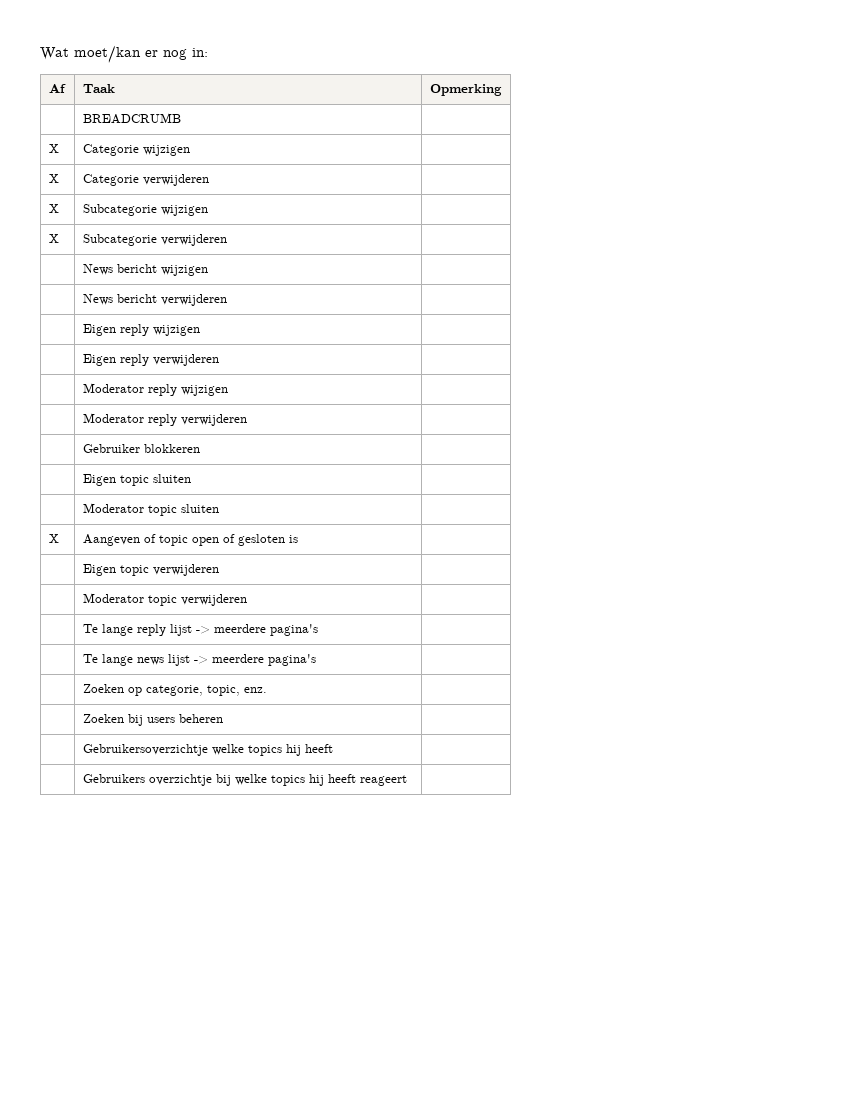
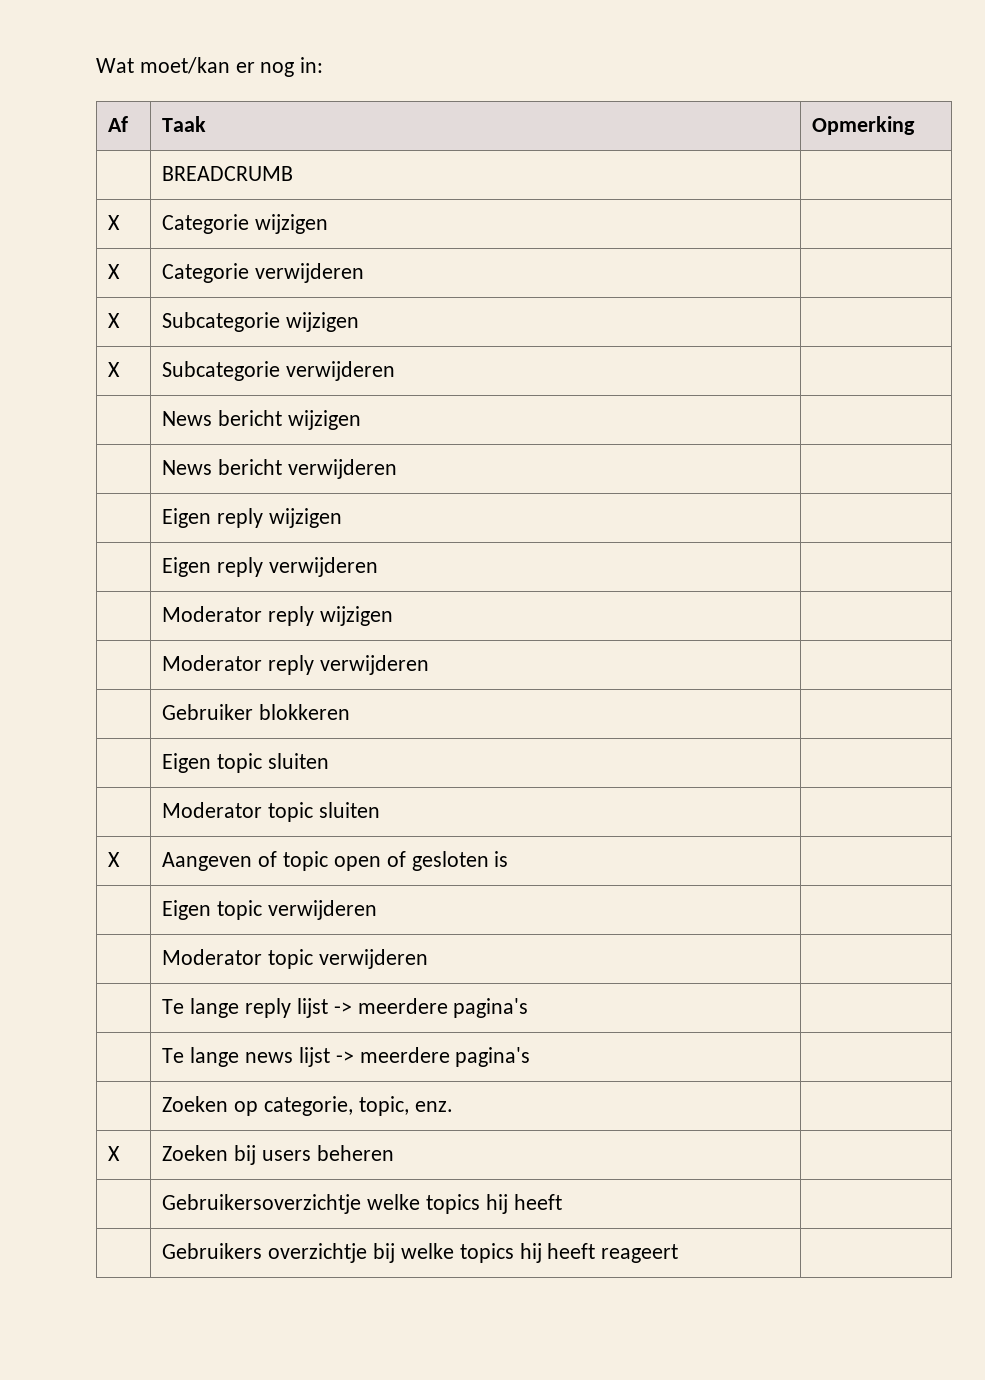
- | Zoeken bij users beheren |
+ X | Zoeken bij users beheren |

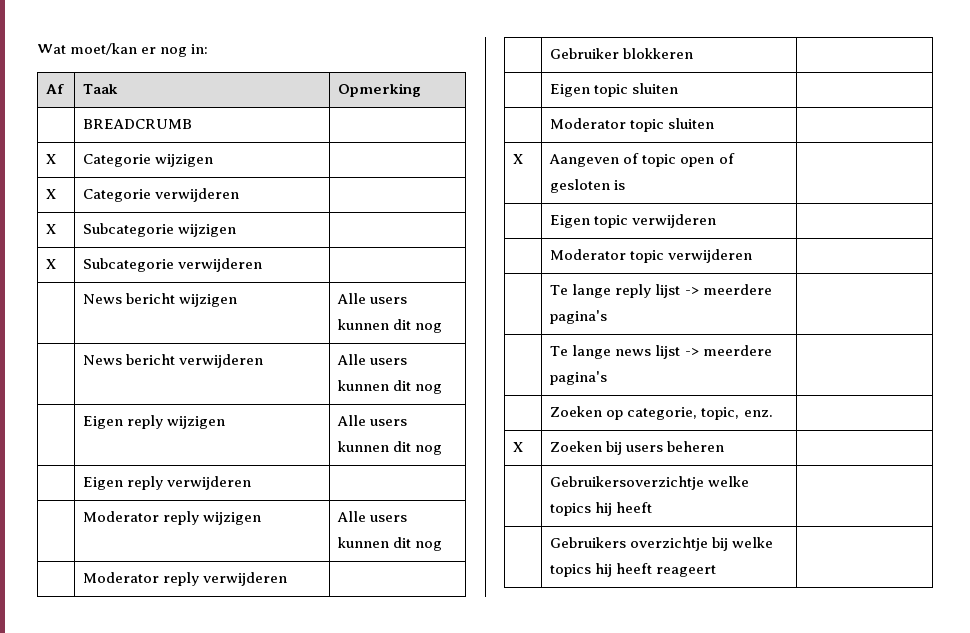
- | News bericht wijzigen |
- | News bericht verwijderen |
- | Eigen reply wijzigen |
+ | News bericht wijzigen | Alle users kunnen dit nog
+ | News bericht verwijderen | Alle users kunnen dit nog
+ | Eigen reply wijzigen | Alle users kunnen dit nog
- | Moderator reply wijzigen |
+ | Moderator reply wijzigen | Alle users kunnen dit nog

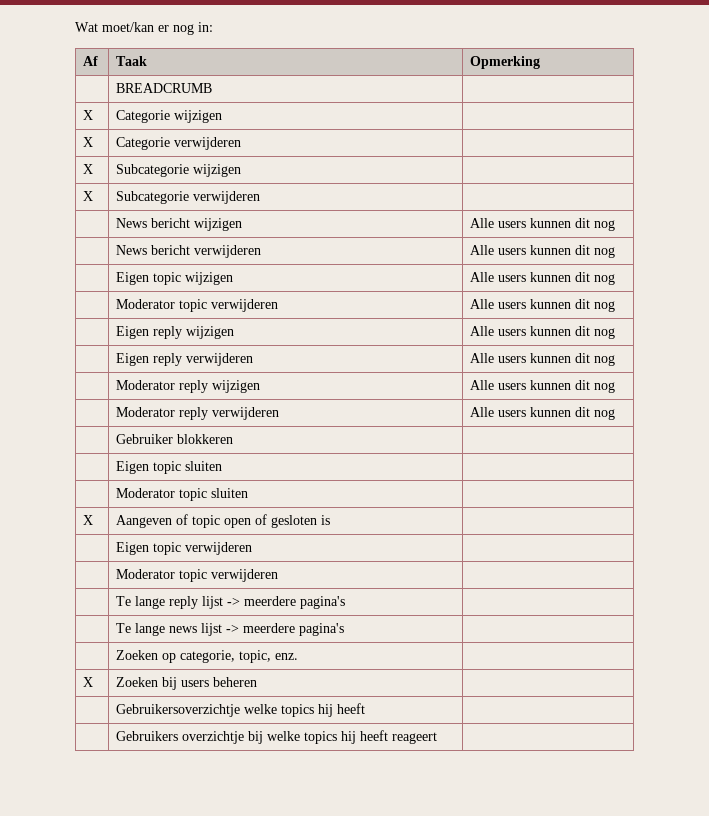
+ | Eigen topic wijzigen | Alle users kunnen dit nog
+ | Moderator topic verwijderen | Alle users kunnen dit nog
- | Eigen reply verwijderen |
+ | Eigen reply verwijderen | Alle users kunnen dit nog
- | Moderator reply verwijderen |
+ | Moderator reply verwijderen | Alle users kunnen dit nog

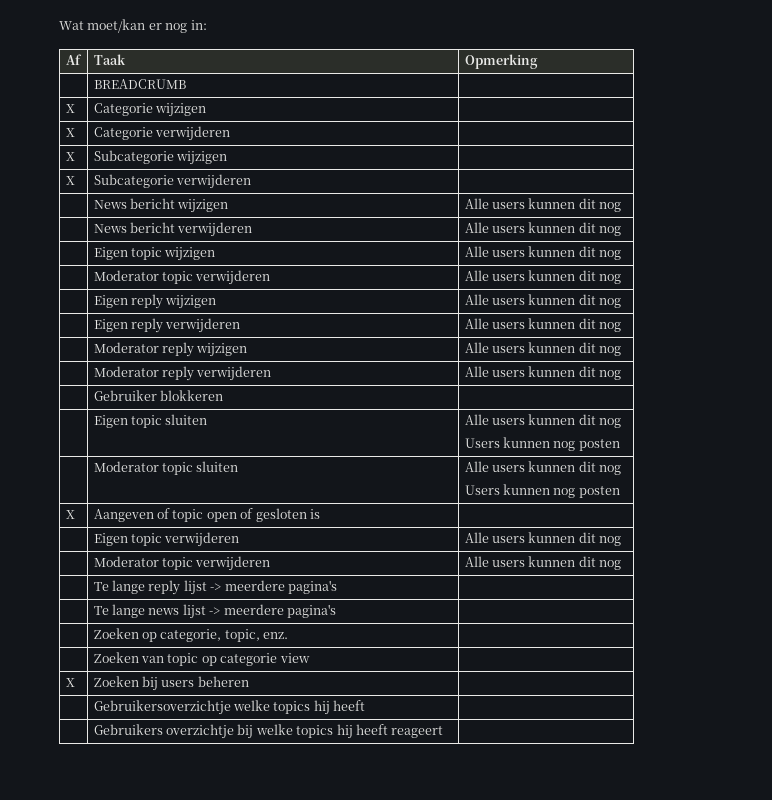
- | Eigen topic sluiten |
- | Moderator topic sluiten |
+ | Eigen topic sluiten | Alle users kunnen dit nog
+ Users kunnen nog posten
+ | Moderator topic sluiten | Alle users kunnen dit nog
+ Users kunnen nog posten
- | Eigen topic verwijderen |
- | Moderator topic verwijderen |
+ | Eigen topic verwijderen | Alle users kunnen dit nog
+ | Moderator topic verwijderen | Alle users kunnen dit nog
+ | Zoeken van topic op categorie view |

